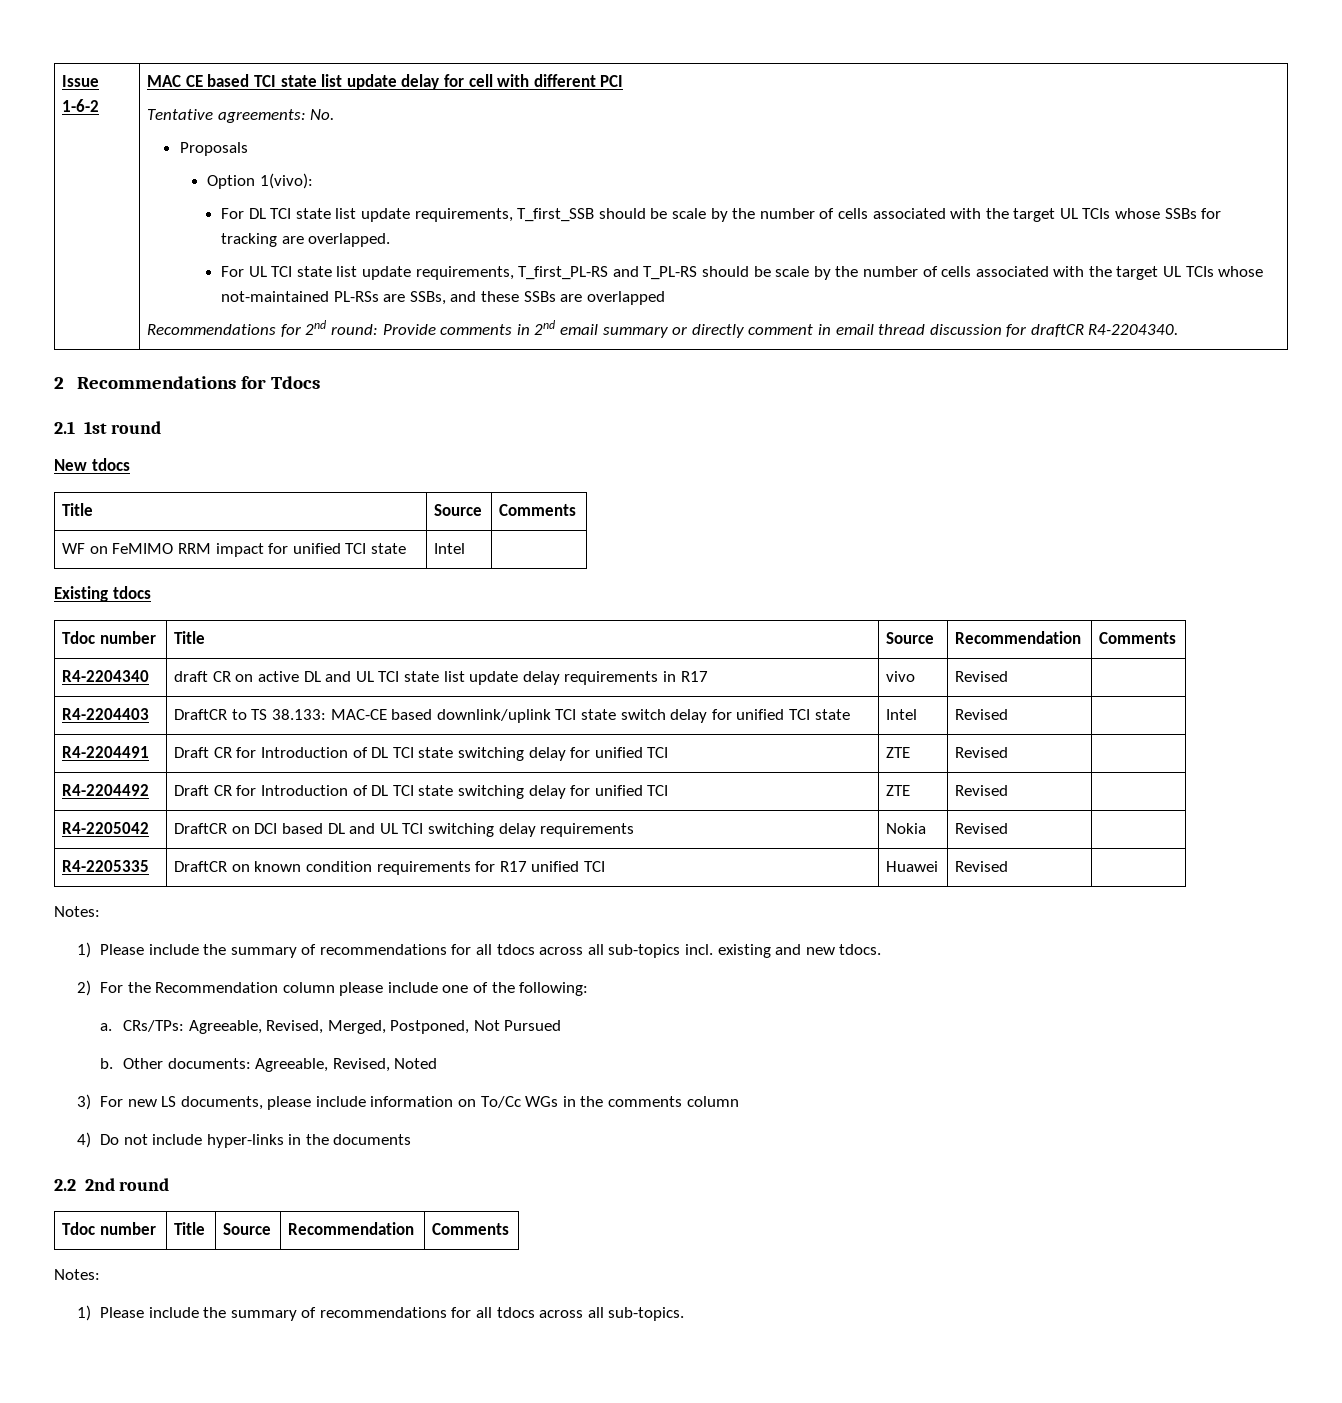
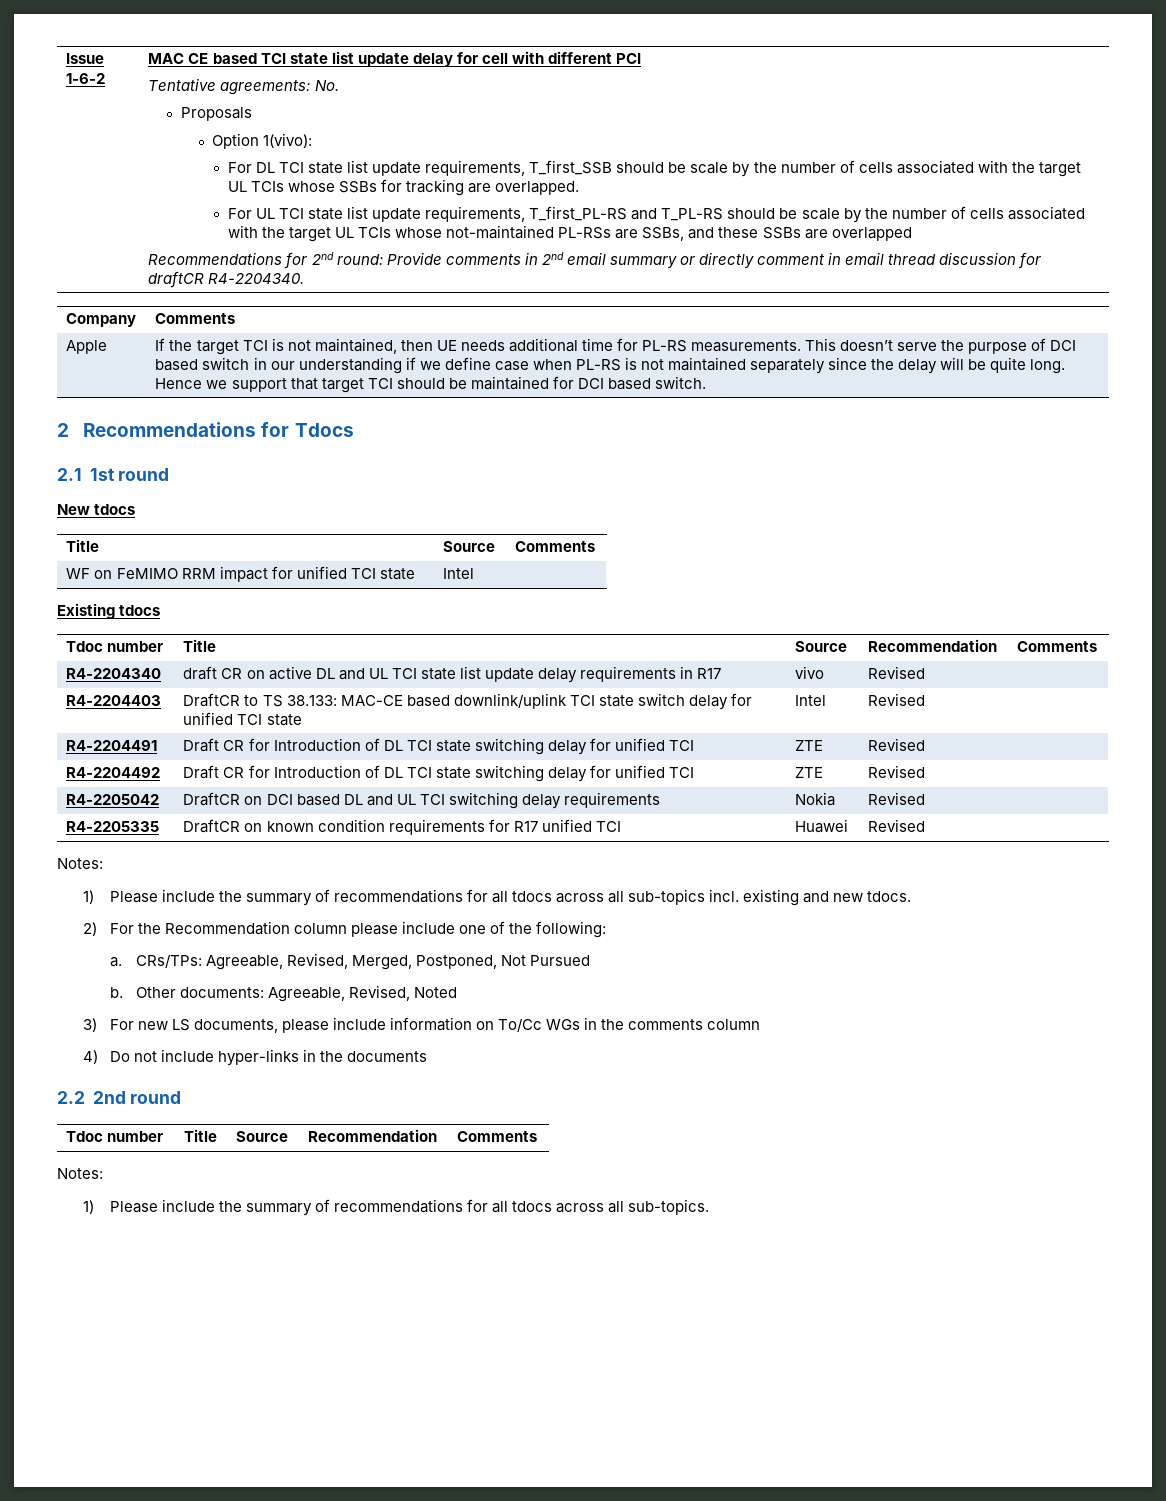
+ Company | Comments
+ Apple | If the target TCI is not maintained, then UE needs additional time for PL-RS measurements. This doesn’t serve the purpose of DCI based switch in our understanding if we define case when PL-RS is not maintained separately since the delay will be quite long. Hence we support that target TCI should be maintained for DCI based switch.

